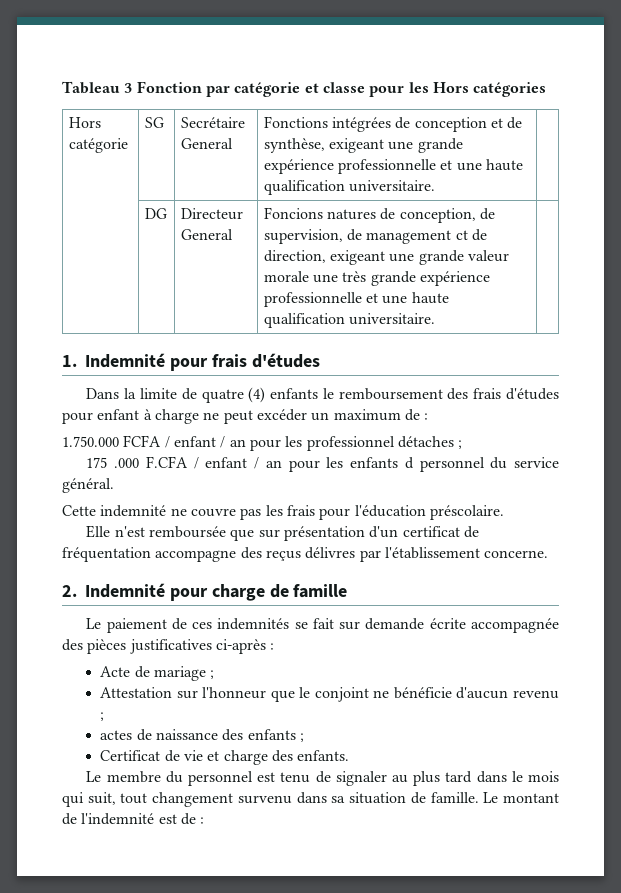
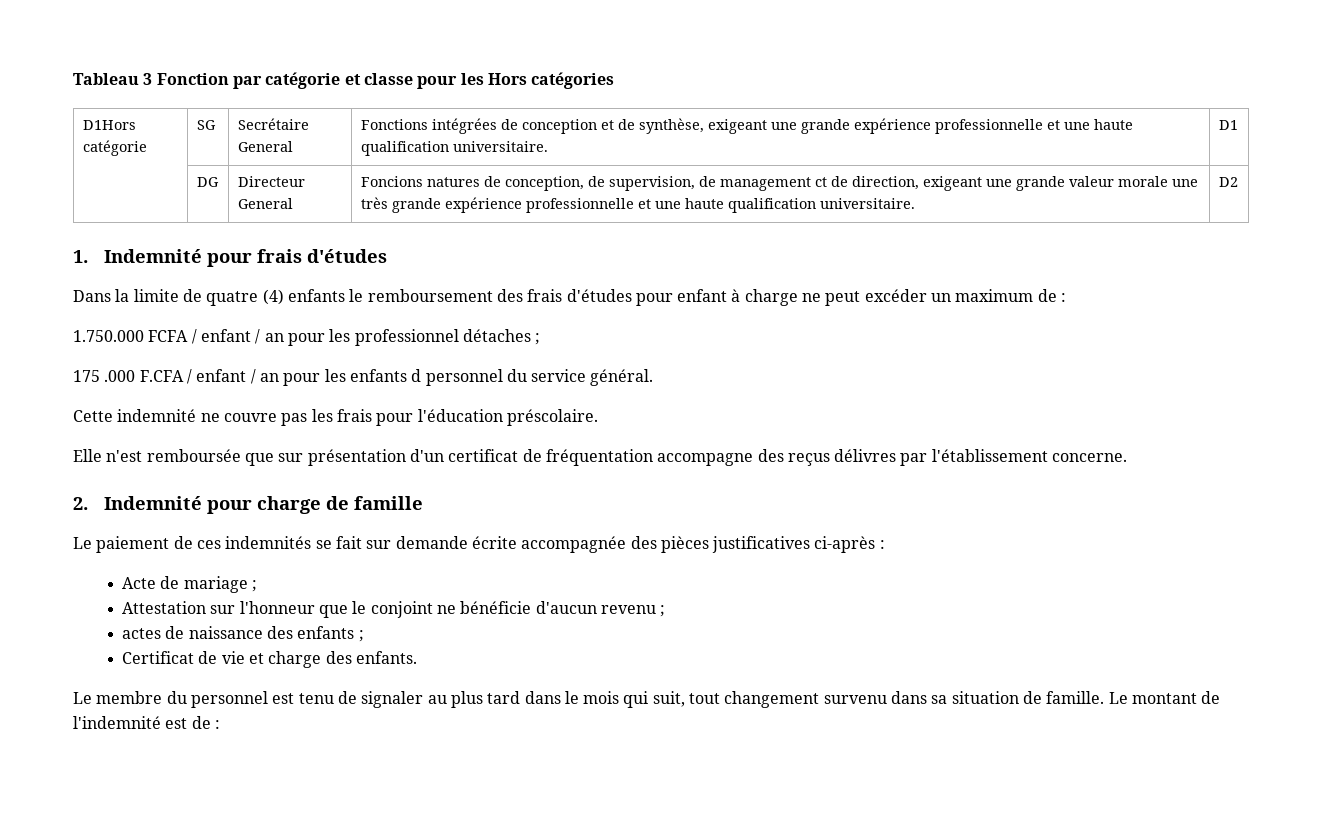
- Hors catégorie | SG | Secrétaire General | Fonctions intégrées de conception et de synthèse, exigeant une grande expérience professionnelle et une haute qualification universitaire. |
+ D1Hors catégorie | SG | Secrétaire General | Fonctions intégrées de conception et de synthèse, exigeant une grande expérience professionnelle et une haute qualification universitaire. | D1
- | DG | Directeur General | Foncions natures de conception, de supervision, de management ct de direction, exigeant une grande valeur morale une très grande expérience professionnelle et une haute qualification universitaire. |
+ | DG | Directeur General | Foncions natures de conception, de supervision, de management ct de direction, exigeant une grande valeur morale une très grande expérience professionnelle et une haute qualification universitaire. | D2

